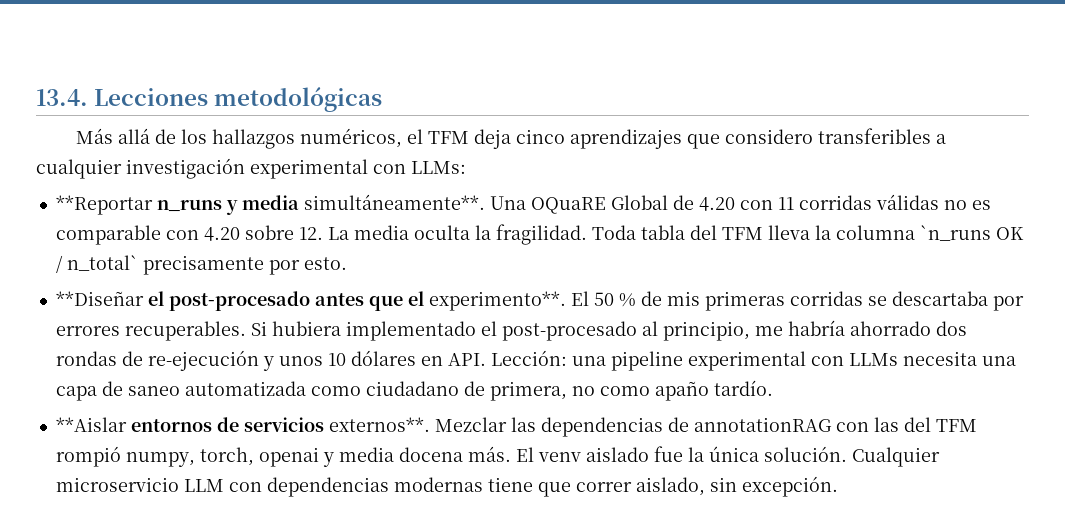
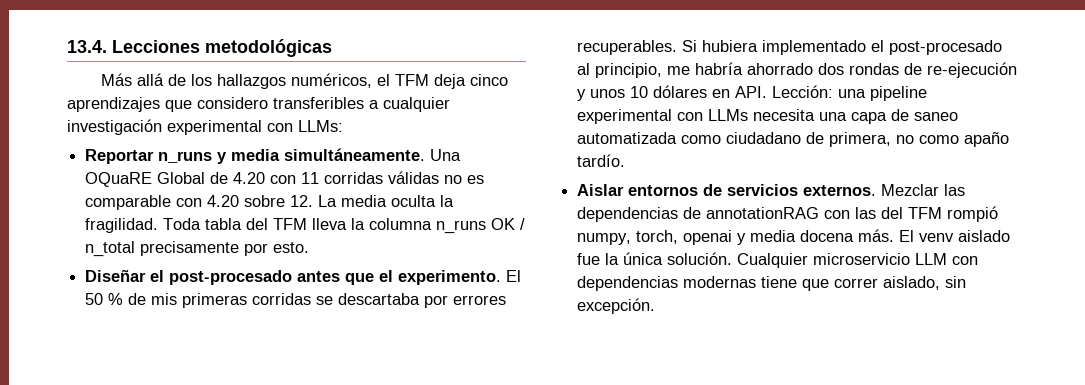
- **Reportar n_runs y media simultáneamente**.
+ Reportar n_runs y media simultáneamente.
- Toda tabla del TFM lleva la columna `n_runs OK / n_total` precisamente por esto.
+ Toda tabla del TFM lleva la columna n_runs OK / n_total precisamente por esto.
- **Diseñar el post-procesado antes que el experimento**.
+ Diseñar el post-procesado antes que el experimento.
- **Aislar entornos de servicios externos**.
+ Aislar entornos de servicios externos.

